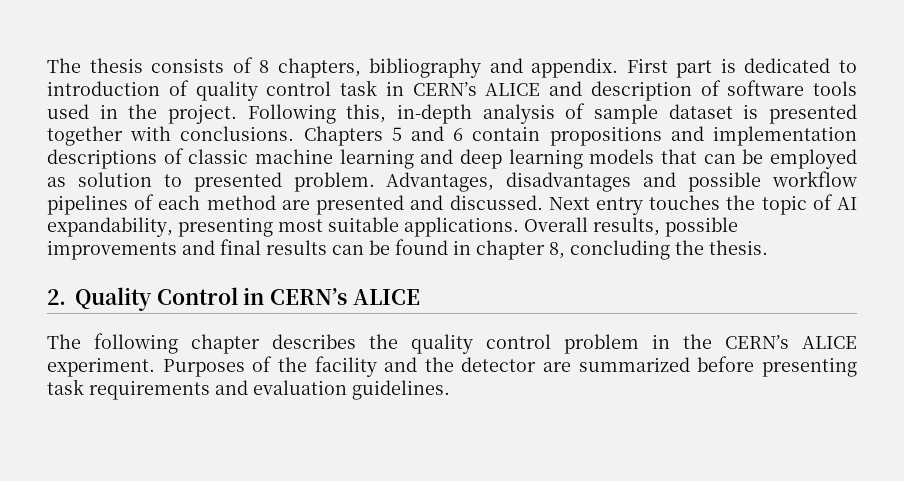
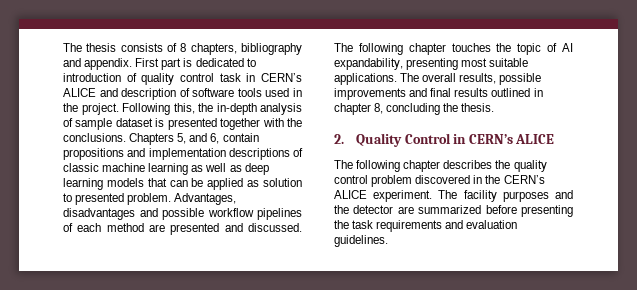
- Following this, in-depth analysis of sample dataset is presented together with conclusions.
+ Following this, the in-depth analysis of sample dataset is presented together with the conclusions.
- Chapters 5 and 6 contain propositions and implementation descriptions of classic machine learning and deep learning models that can be employed as solution to presented problem.
+ Chapters 5, and 6, contain propositions and implementation descriptions of classic machine learning as well as deep learning models that can be applied as solution to presented problem.
- Next entry touches the topic of AI expandability, presenting most suitable applications.
+ The following chapter touches the topic of AI expandability, presenting most suitable applications.
- Overall results, possible improvements and final results can be found in chapter 8, concluding the thesis.
+ The overall results, possible improvements and final results outlined in chapter 8, concluding the thesis.
- The following chapter describes the quality control problem in the CERN’s ALICE experiment.
+ The following chapter describes the quality control problem discovered in the CERN’s ALICE experiment.
- Purposes of the facility and the detector are summarized before presenting task requirements and evaluation guidelines.
+ The facility purposes and the detector are summarized before presenting the task requirements and evaluation guidelines.

